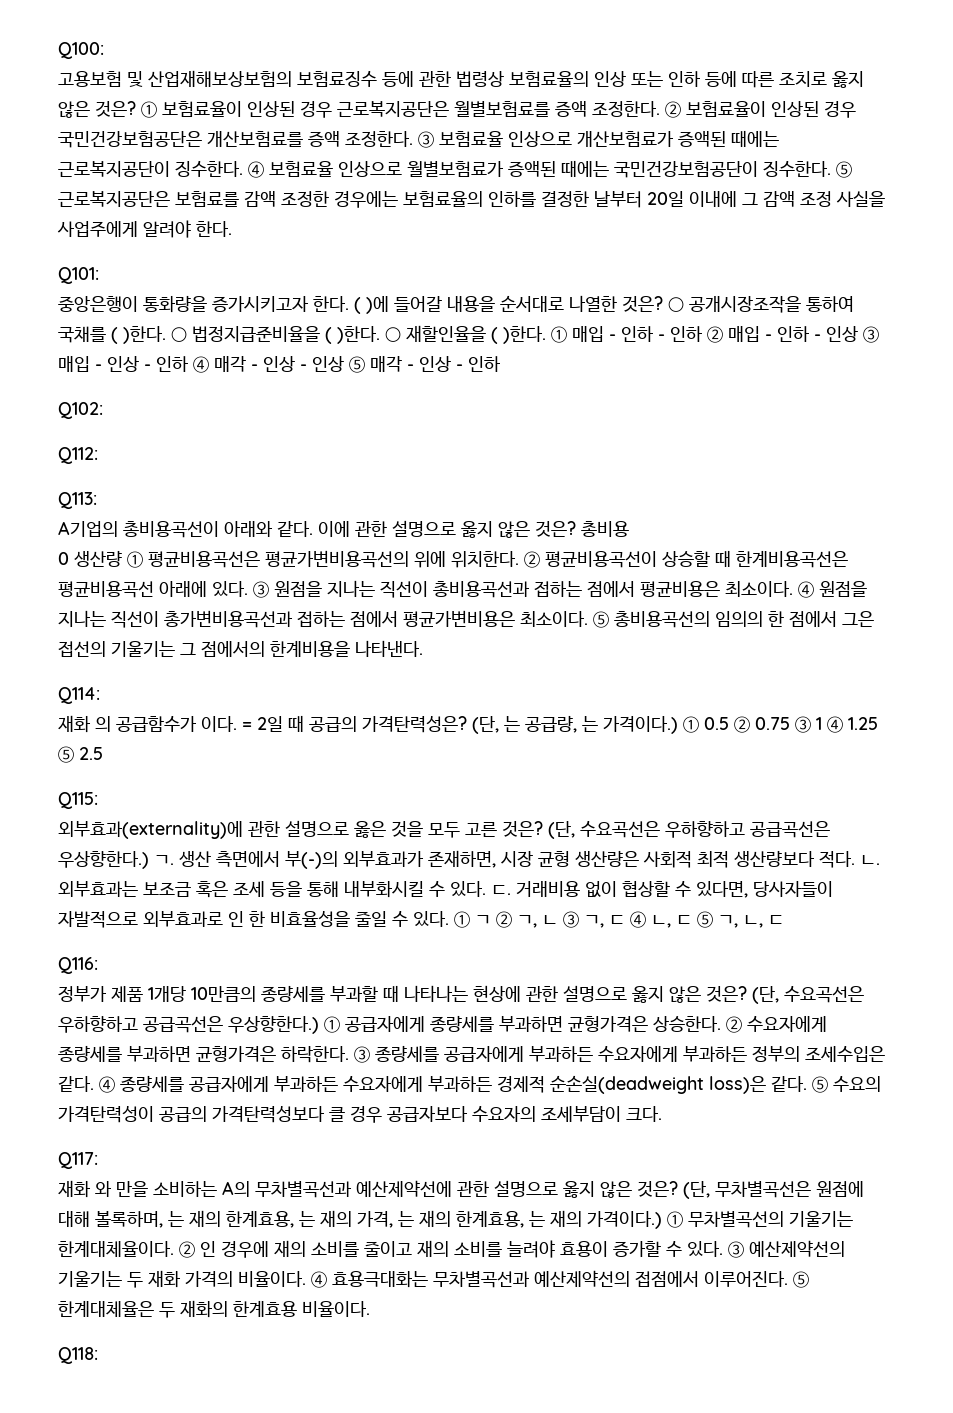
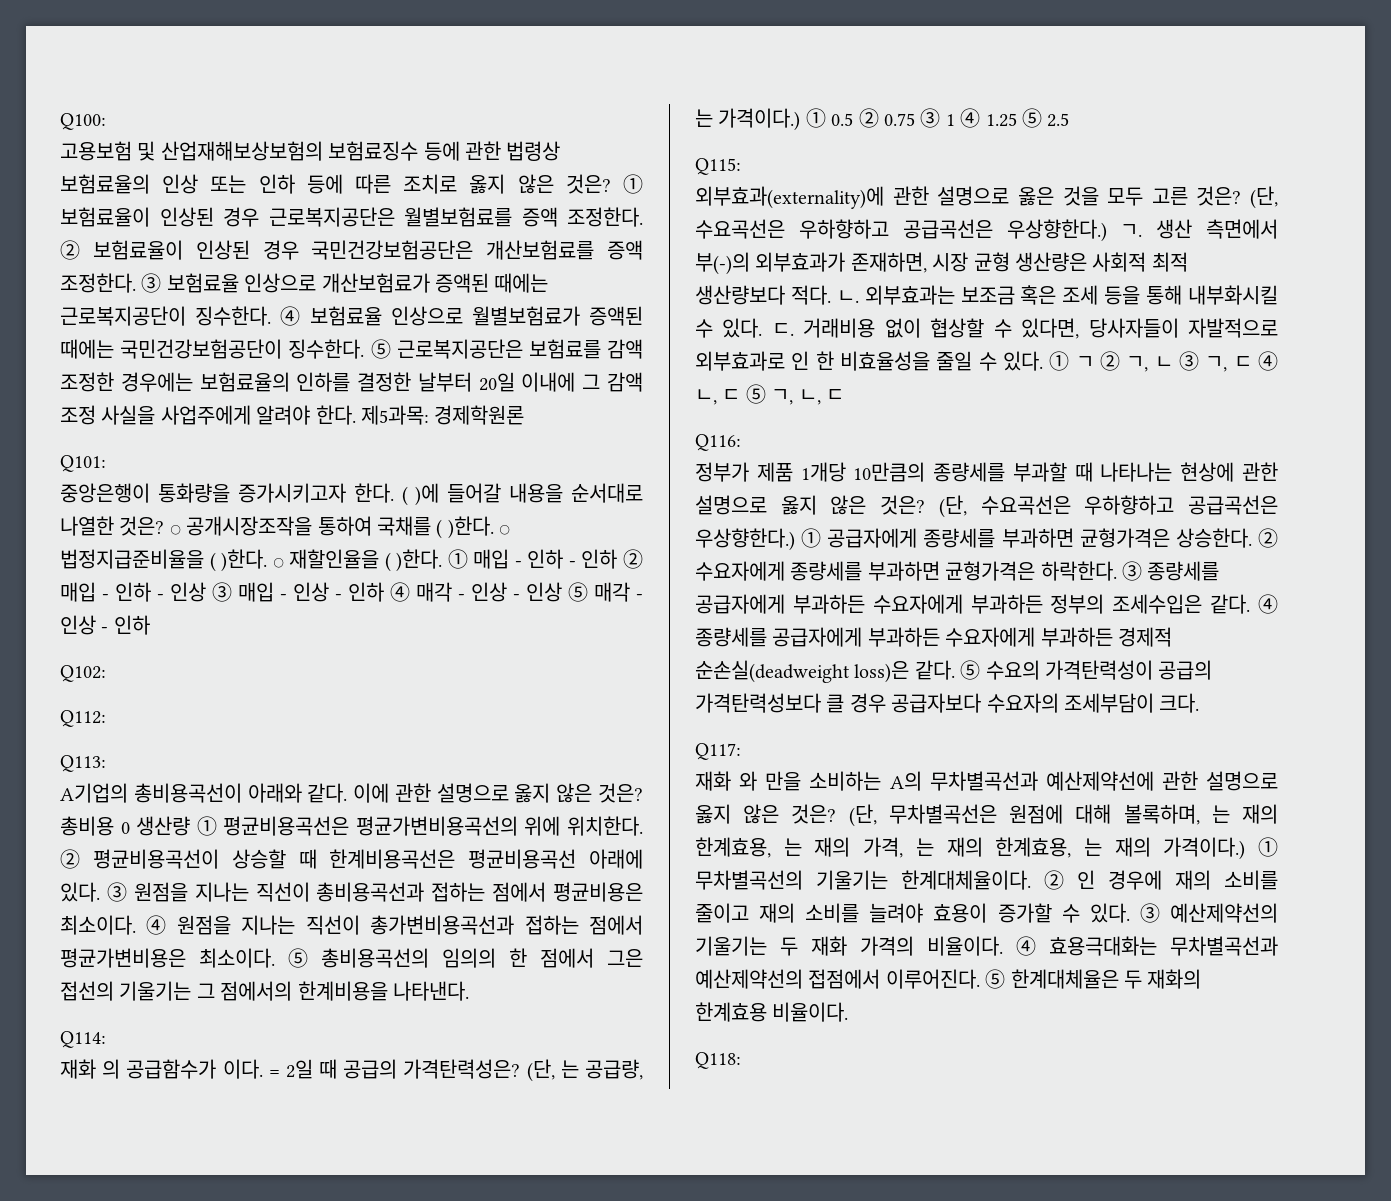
+ 제5과목: 경제학원론
- 총비용
- 0 생산량 ① 평균비용곡선은 평균가변비용곡선의 위에 위치한다.
+ 총비용 0 생산량 ① 평균비용곡선은 평균가변비용곡선의 위에 위치한다.

